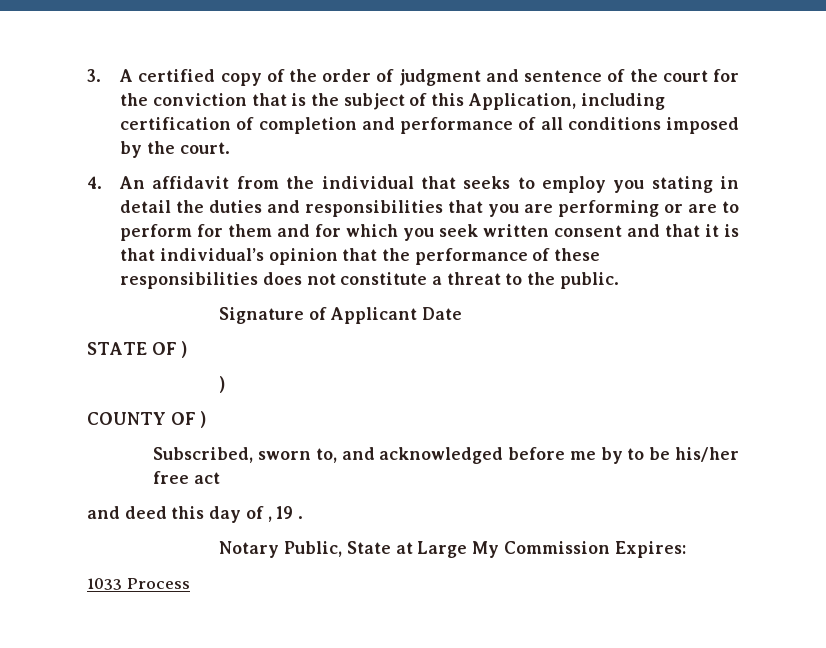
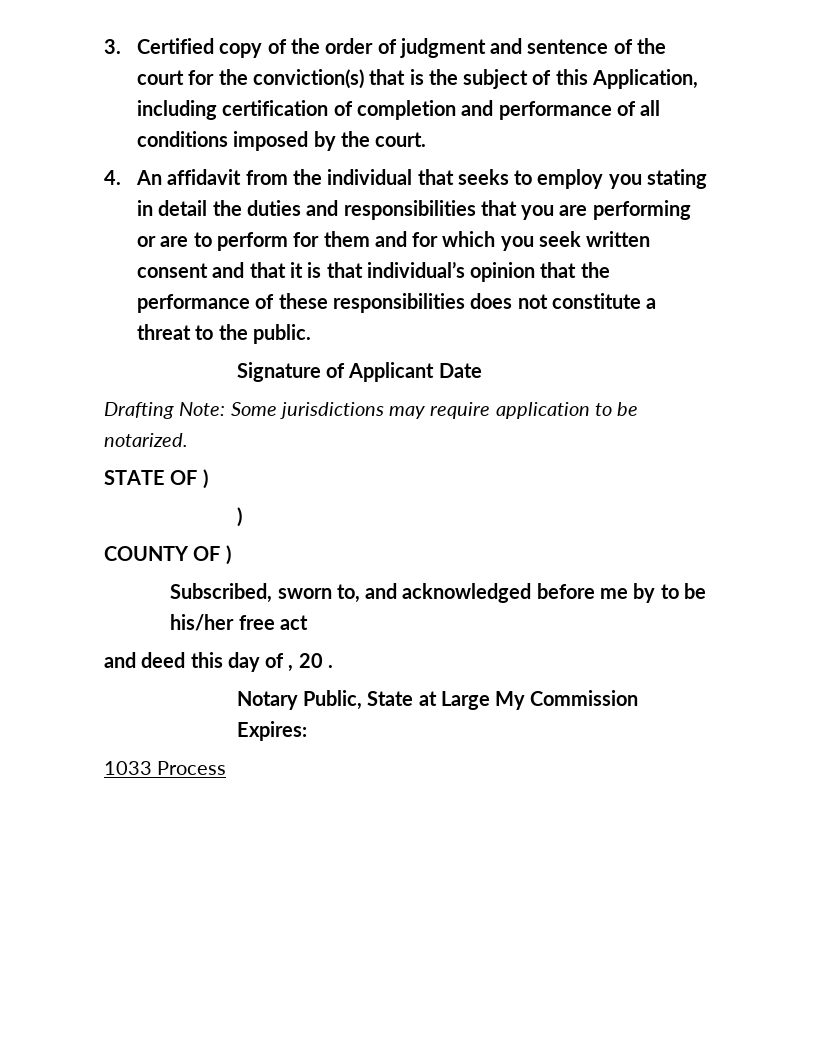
- 3. A certified copy of the order of judgment and sentence of the court for the conviction that is the subject of this Application, including certification of completion and performance of all conditions imposed by the court.
+ 3. Certified copy of the order of judgment and sentence of the court for the conviction(s) that is the subject of this Application, including certification of completion and performance of all conditions imposed by the court.
+ Drafting Note: Some jurisdictions may require application to be notarized.
- and deed this day of , 19 .
+ and deed this day of , 20 .

